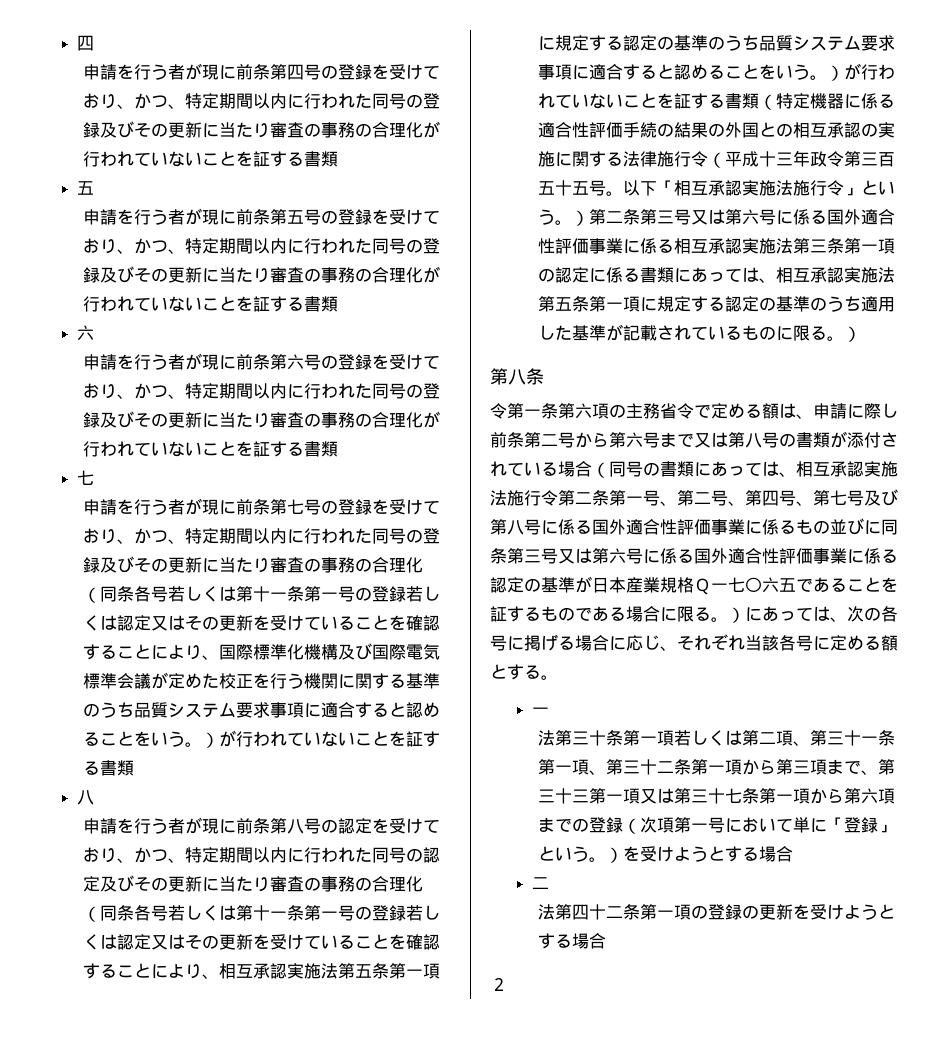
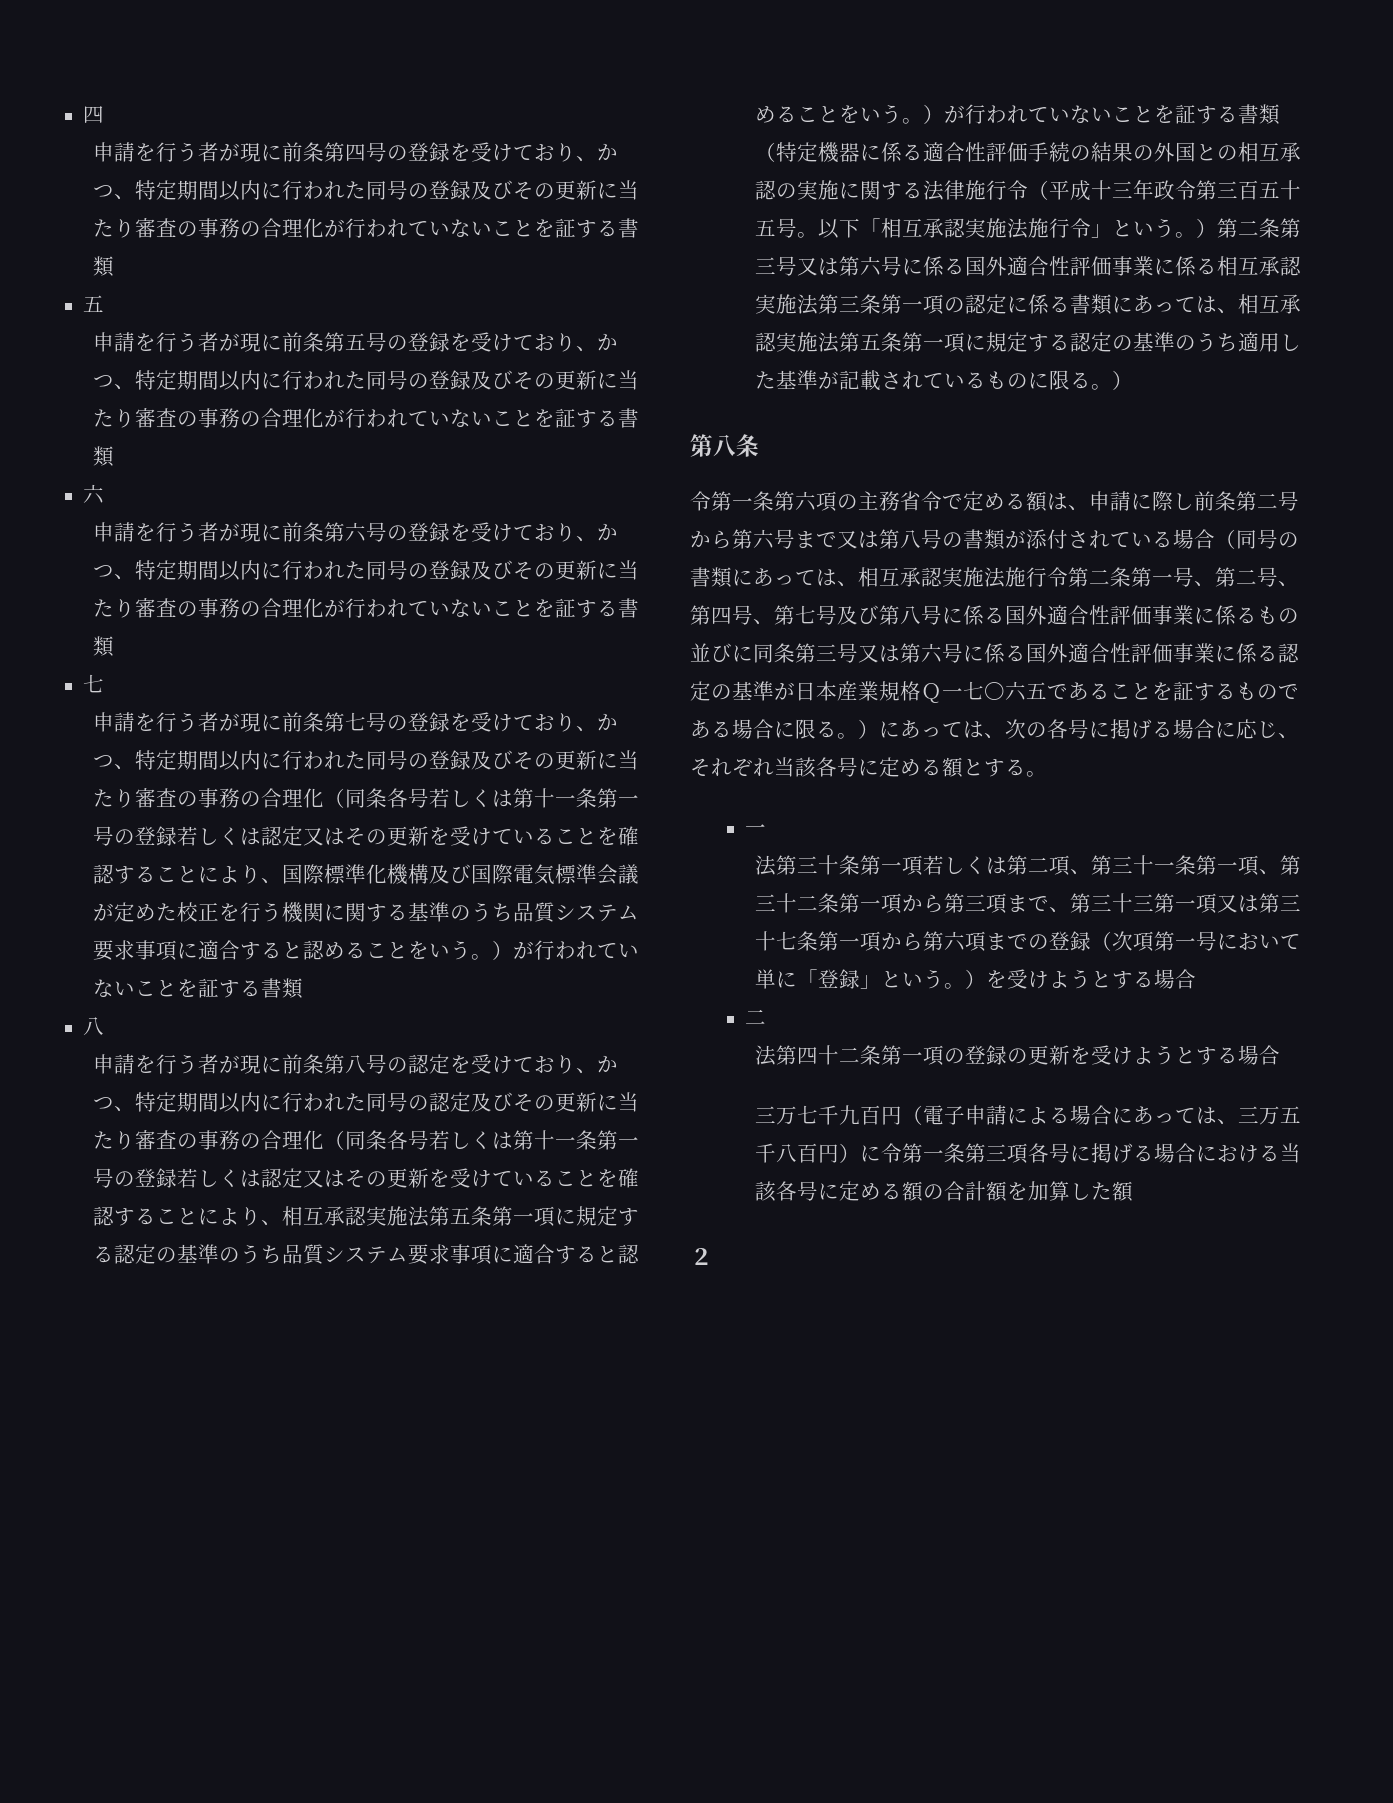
+ 三万七千九百円（電子申請による場合にあっては、三万五千八百円）に令第一条第三項各号に掲げる場合における当該各号に定める額の合計額を加算した額

